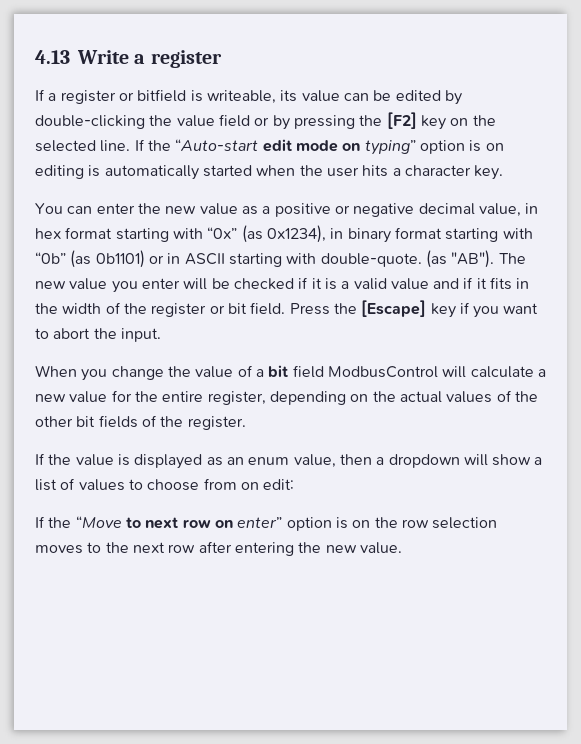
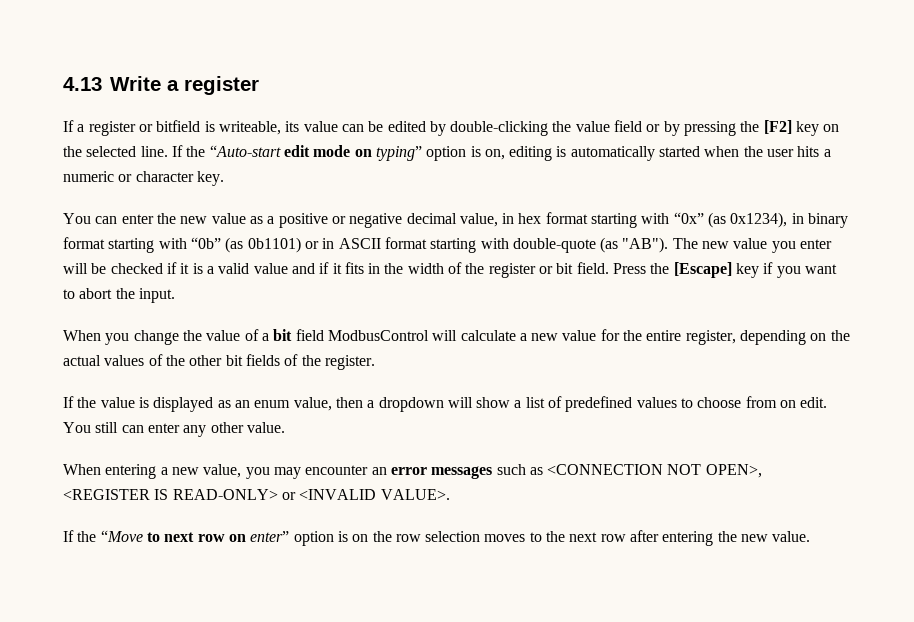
- If the “Auto-start edit mode on typing” option is on editing is automatically started when the user hits a character key.
+ If the “Auto-start edit mode on typing” option is on, editing is automatically started when the user hits a numeric or character key.
- You can enter the new value as a positive or negative decimal value, in hex format starting with “0x” (as 0x1234), in binary format starting with “0b” (as 0b1101) or in ASCII starting with double-quote. (as "AB").
+ You can enter the new value as a positive or negative decimal value, in hex format starting with “0x” (as 0x1234), in binary format starting with “0b” (as 0b1101) or in ASCII format starting with double-quote (as "AB").
- If the value is displayed as an enum value, then a dropdown will show a list of values to choose from on edit:
+ If the value is displayed as an enum value, then a dropdown will show a list of predefined values to choose from on edit. You still can enter any other value.
+ When entering a new value, you may encounter an error messages such as <CONNECTION NOT OPEN>, <REGISTER IS READ-ONLY> or <INVALID VALUE>.

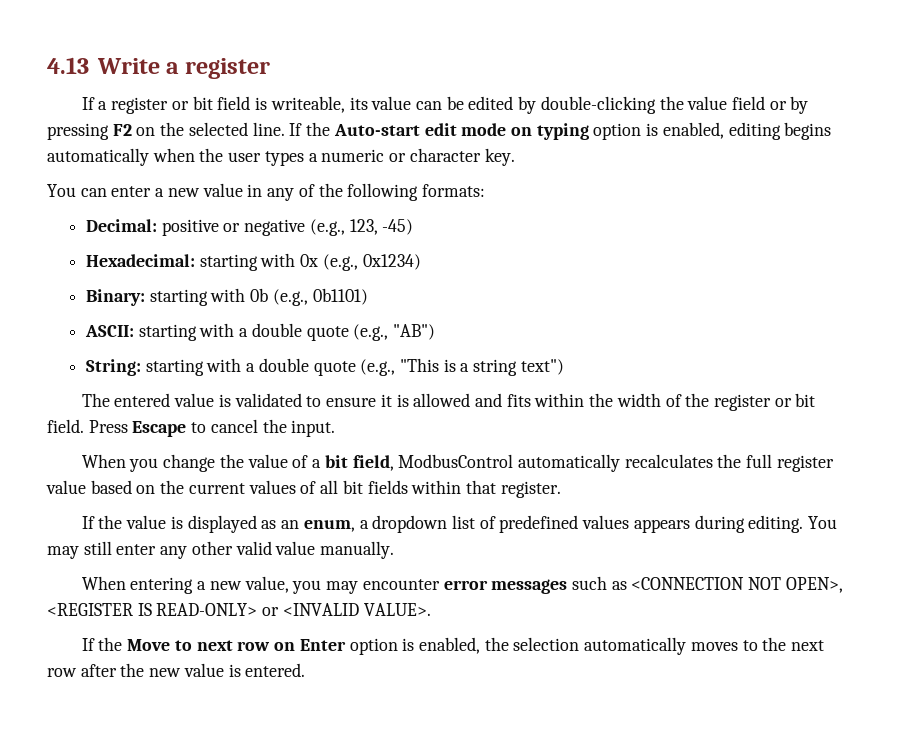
- If a register or bitfield is writeable, its value can be edited by double-clicking the value field or by pressing the [F2] key on the selected line.
+ If a register or bit field is writeable, its value can be edited by double-clicking the value field or by pressing F2 on the selected line.
- If the “Auto-start edit mode on typing” option is on, editing is automatically started when the user hits a numeric or character key.
+ If the Auto-start edit mode on typing option is enabled, editing begins automatically when the user types a numeric or character key.
- You can enter the new value as a positive or negative decimal value, in hex format starting with “0x” (as 0x1234), in binary format starting with “0b” (as 0b1101) or in ASCII format starting with double-quote (as "AB"). The new value you enter will be checked if it is a valid value and if it fits in the width of the register or bit field.
+ You can enter a new value in any of the following formats:
+ Decimal: positive or negative (e.g., 123, -45)
+ Hexadecimal: starting with 0x (e.g., 0x1234)
+ Binary: starting with 0b (e.g., 0b1101)
+ ASCII: starting with a double quote (e.g., "AB")
+ String: starting with a double quote (e.g., "This is a string text")
+ The entered value is validated to ensure it is allowed and fits within the width of the register or bit field.
- Press the [Escape] key if you want to abort the input.
+ Press Escape to cancel the input.
- When you change the value of a bit field ModbusControl will calculate a new value for the entire register, depending on the actual values of the other bit fields of the register.
+ When you change the value of a bit field, ModbusControl automatically recalculates the full register value based on the current values of all bit fields within that register.
- If the value is displayed as an enum value, then a dropdown will show a list of predefined values to choose from on edit. You still can enter any other value.
+ If the value is displayed as an enum, a dropdown list of predefined values appears during editing. You may still enter any other valid value manually.
- When entering a new value, you may encounter an error messages such as <CONNECTION NOT OPEN>, <REGISTER IS READ-ONLY> or <INVALID VALUE>.
+ When entering a new value, you may encounter error messages such as <CONNECTION NOT OPEN>, <REGISTER IS READ-ONLY> or <INVALID VALUE>.
- If the “Move to next row on enter” option is on the row selection moves to the next row after entering the new value.
+ If the Move to next row on Enter option is enabled, the selection automatically moves to the next row after the new value is entered.

